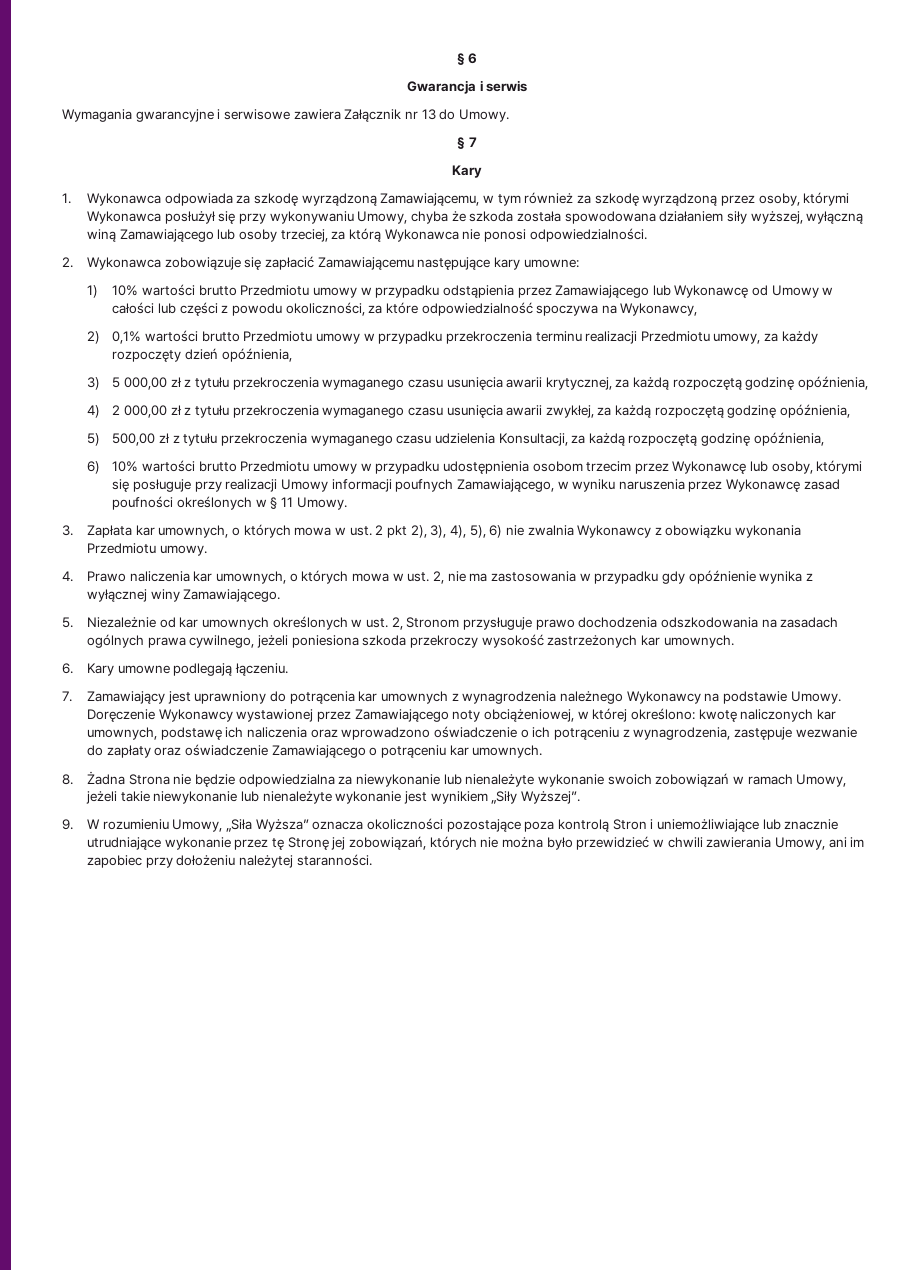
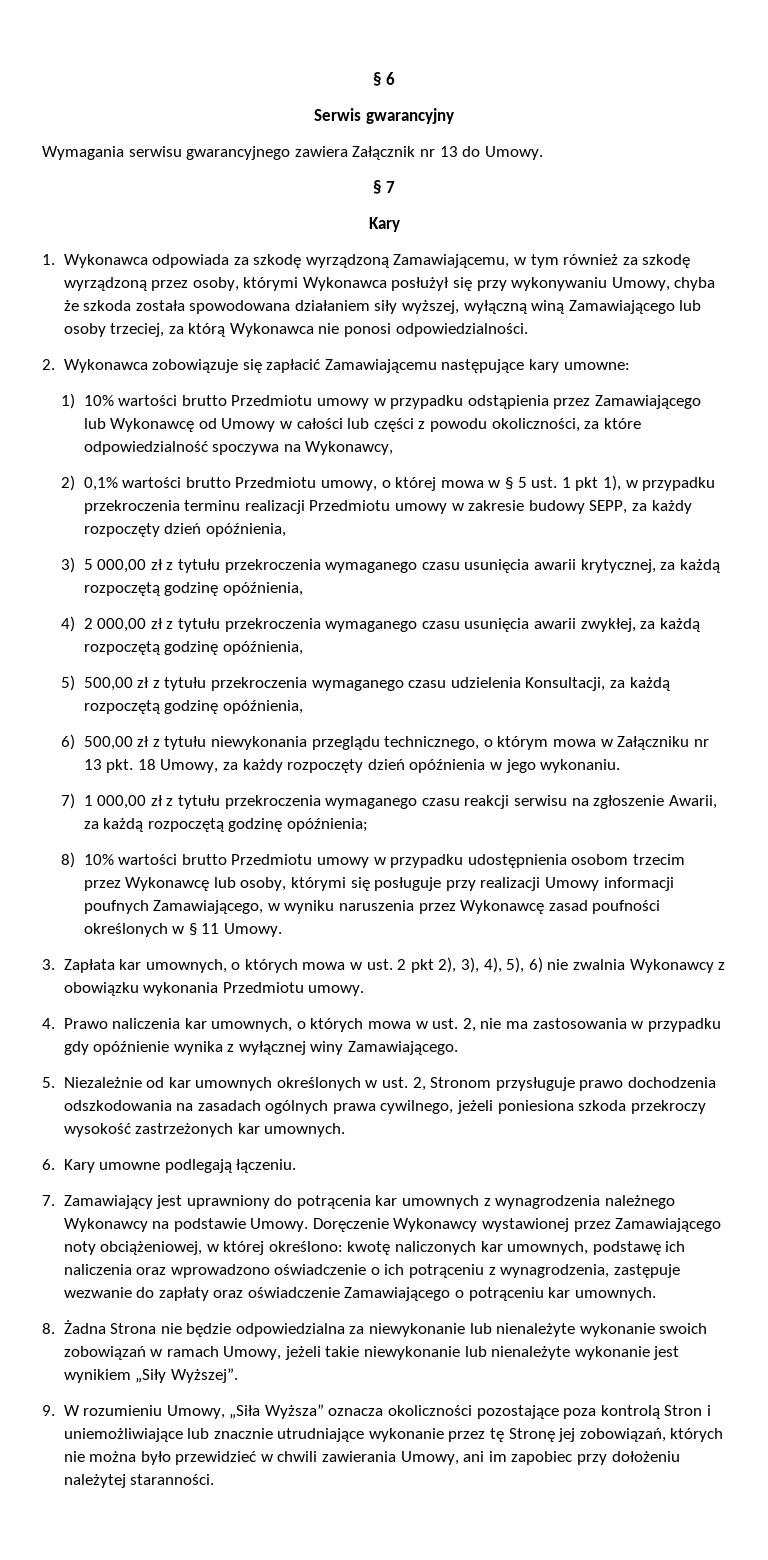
- Gwarancja i serwis
- Wymagania gwarancyjne i serwisowe zawiera Załącznik nr 13 do Umowy.
+ Serwis gwarancyjny
+ Wymagania serwisu gwarancyjnego zawiera Załącznik nr 13 do Umowy.
- 2) 0,1% wartości brutto Przedmiotu umowy w przypadku przekroczenia terminu realizacji Przedmiotu umowy, za każdy rozpoczęty dzień opóźnienia,
+ 2) 0,1% wartości brutto Przedmiotu umowy, o której mowa w § 5 ust. 1 pkt 1), w przypadku przekroczenia terminu realizacji Przedmiotu umowy w zakresie budowy SEPP, za każdy rozpoczęty dzień opóźnienia,
- 6) 10% wartości brutto Przedmiotu umowy w przypadku udostępnienia osobom trzecim przez Wykonawcę lub osoby, którymi się posługuje przy realizacji Umowy informacji poufnych Zamawiającego, w wyniku naruszenia przez Wykonawcę zasad poufności określonych w § 11 Umowy.
+ 6) 500,00 zł z tytułu niewykonania przeglądu technicznego, o którym mowa w Załączniku nr 13 pkt. 18 Umowy, za każdy rozpoczęty dzień opóźnienia w jego wykonaniu.
+ 7) 1 000,00 zł z tytułu przekroczenia wymaganego czasu reakcji serwisu na zgłoszenie Awarii, za każdą rozpoczętą godzinę opóźnienia;
+ 8) 10% wartości brutto Przedmiotu umowy w przypadku udostępnienia osobom trzecim przez Wykonawcę lub osoby, którymi się posługuje przy realizacji Umowy informacji poufnych Zamawiającego, w wyniku naruszenia przez Wykonawcę zasad poufności określonych w § 11 Umowy.

